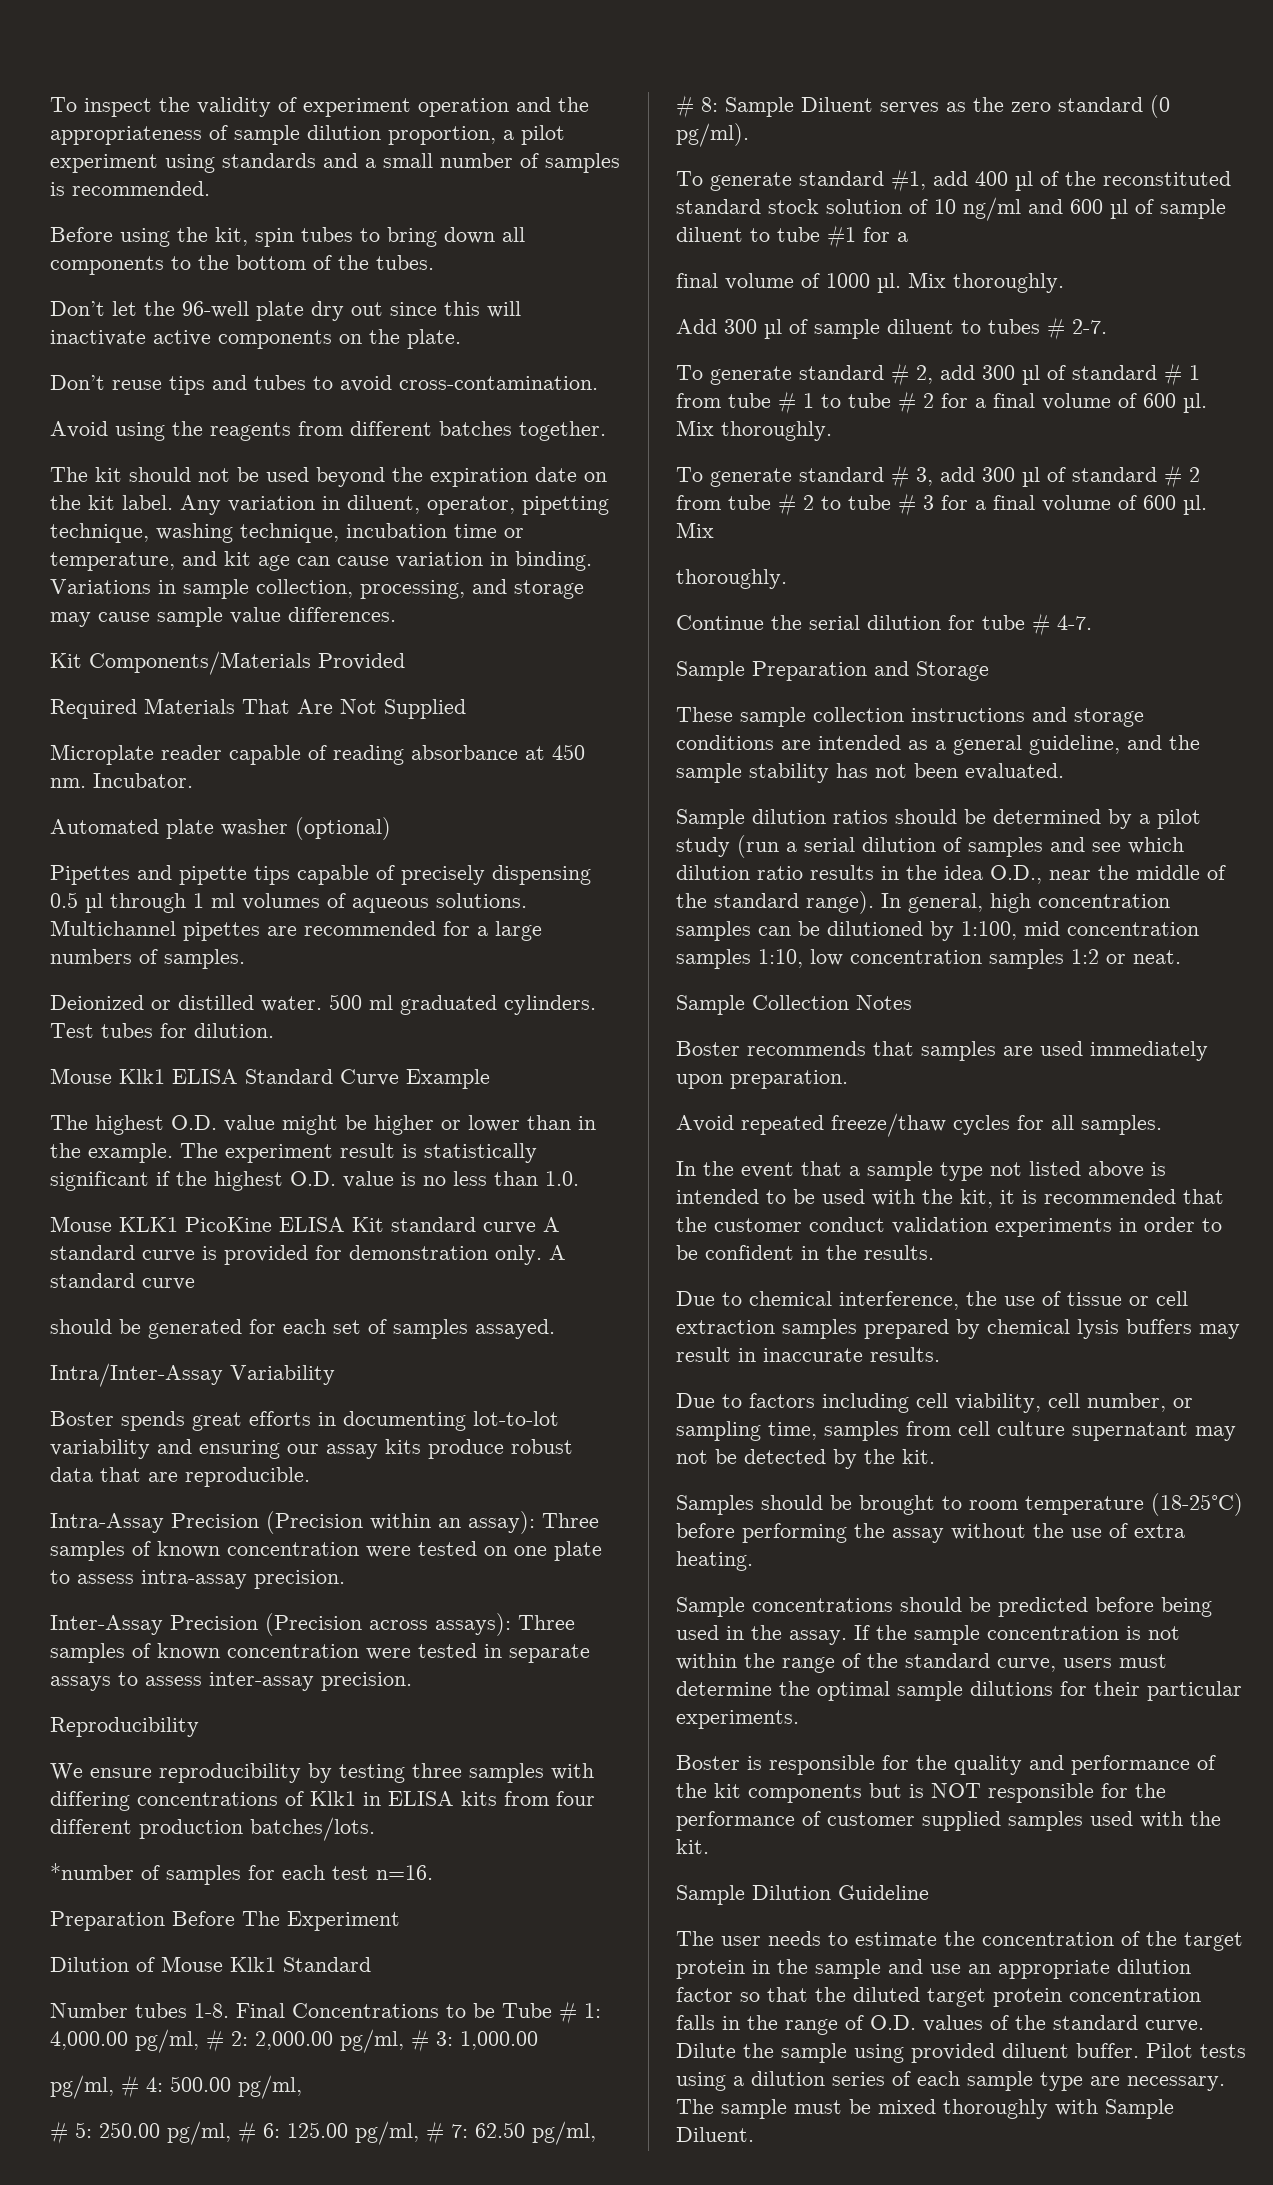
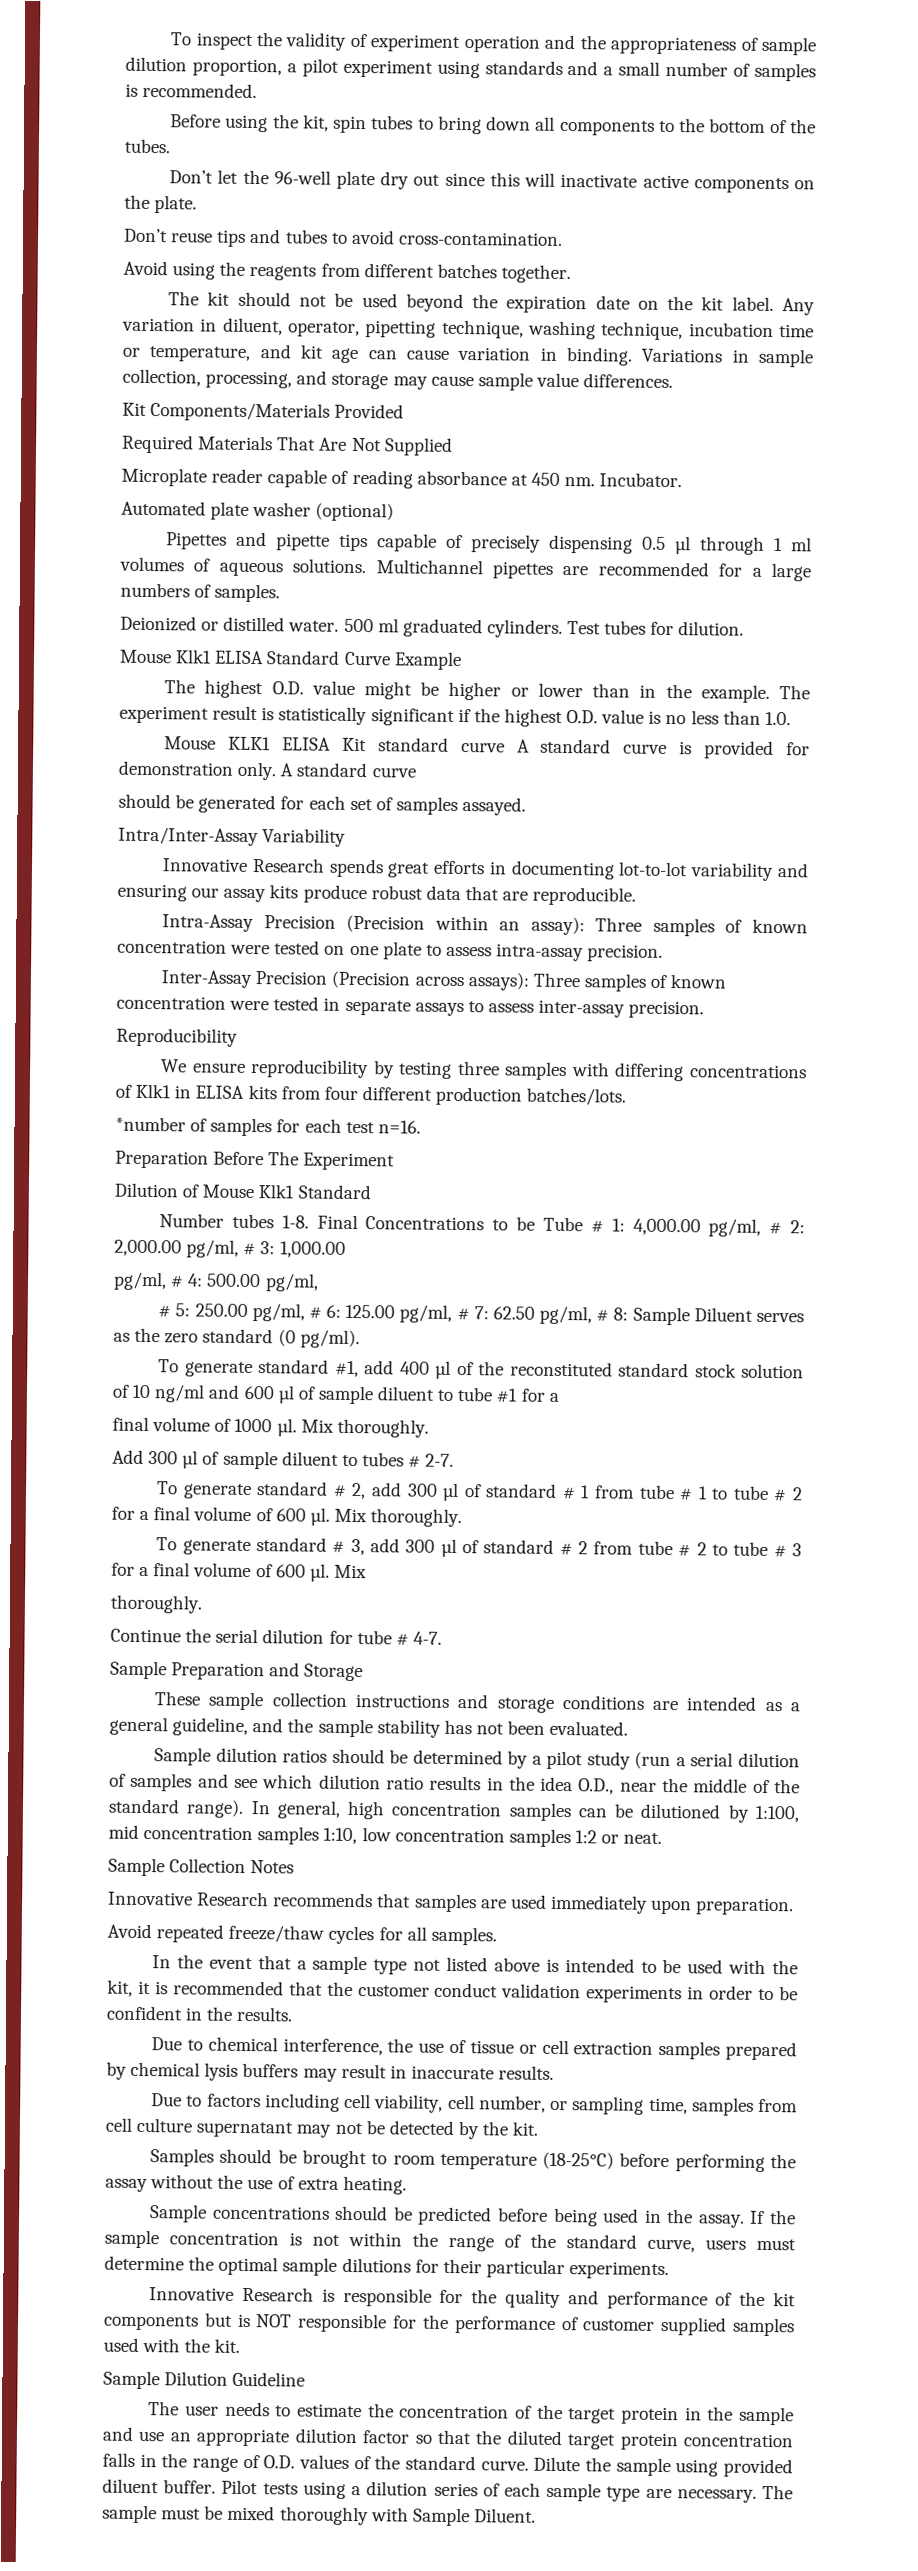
- Mouse KLK1 PicoKine ELISA Kit standard curve A standard curve is provided for demonstration only.
+ Mouse KLK1 ELISA Kit standard curve A standard curve is provided for demonstration only.
- Boster spends great efforts in documenting lot-to-lot variability and ensuring our assay kits produce robust data that are reproducible.
+ Innovative Research spends great efforts in documenting lot-to-lot variability and ensuring our assay kits produce robust data that are reproducible.
- Boster recommends that samples are used immediately upon preparation.
+ Innovative Research recommends that samples are used immediately upon preparation.
- Boster is responsible for the quality and performance of the kit components but is NOT responsible for the performance of customer supplied samples used with the kit.
+ Innovative Research is responsible for the quality and performance of the kit components but is NOT responsible for the performance of customer supplied samples used with the kit.

